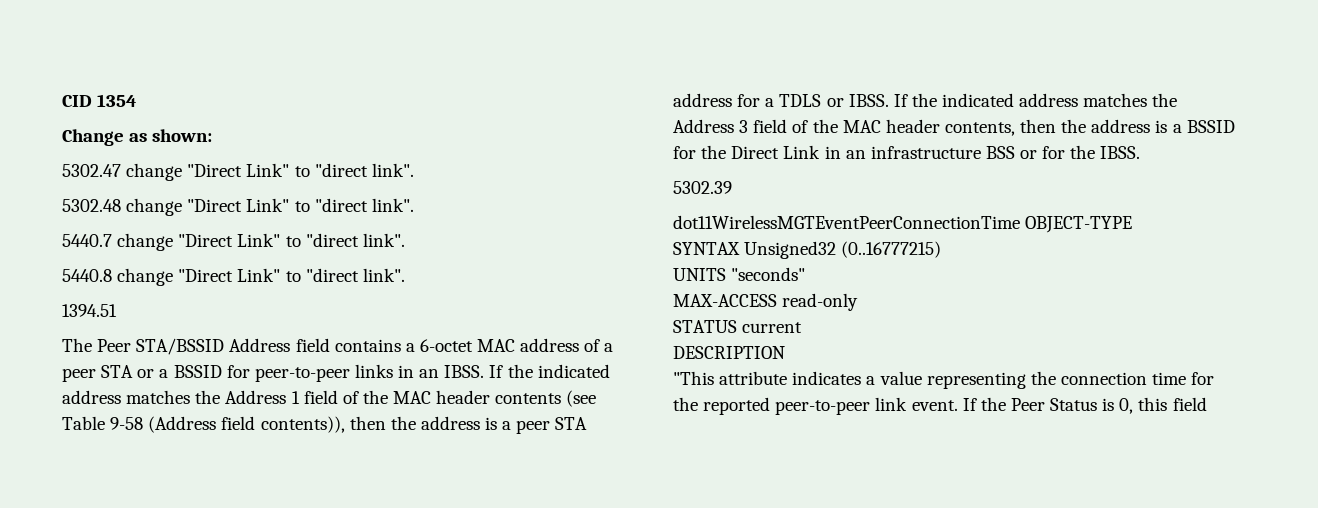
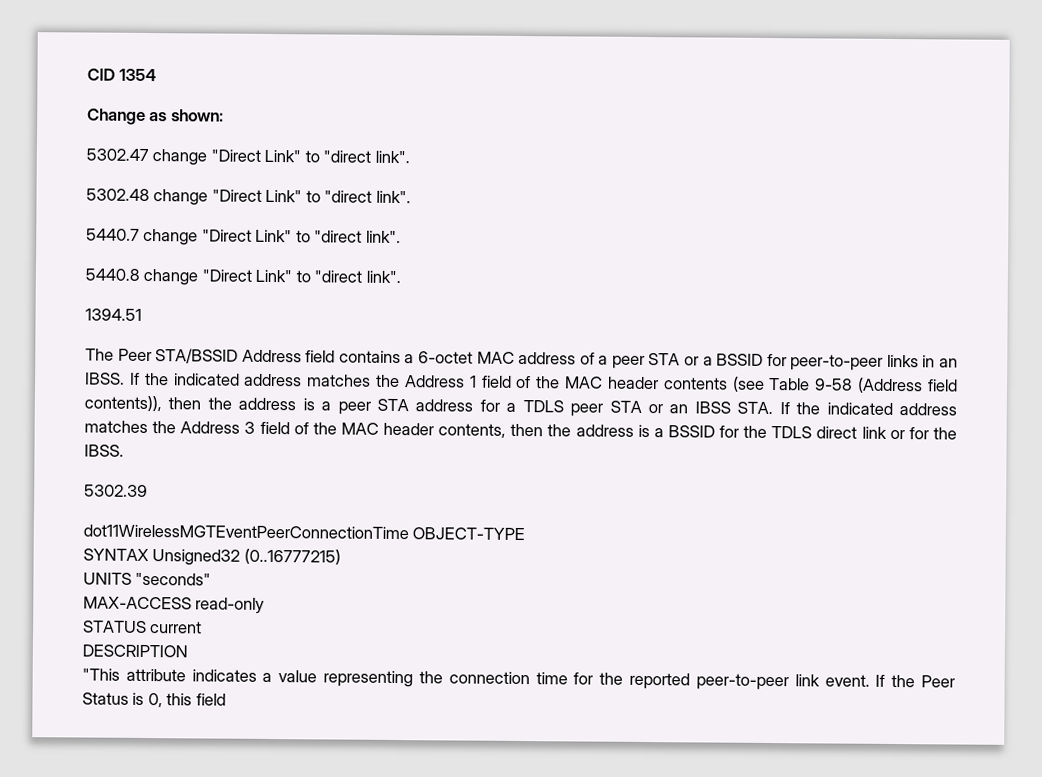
- If the indicated address matches the Address 1 field of the MAC header contents (see Table 9-58 (Address field contents)), then the address is a peer STA address for a TDLS or IBSS. If the indicated address matches the Address 3 field of the MAC header contents, then the address is a BSSID for the Direct Link in an infrastructure BSS or for the IBSS.
+ If the indicated address matches the Address 1 field of the MAC header contents (see Table 9-58 (Address field contents)), then the address is a peer STA address for a TDLS peer STA or an IBSS STA. If the indicated address matches the Address 3 field of the MAC header contents, then the address is a BSSID for the TDLS direct link or for the IBSS.

